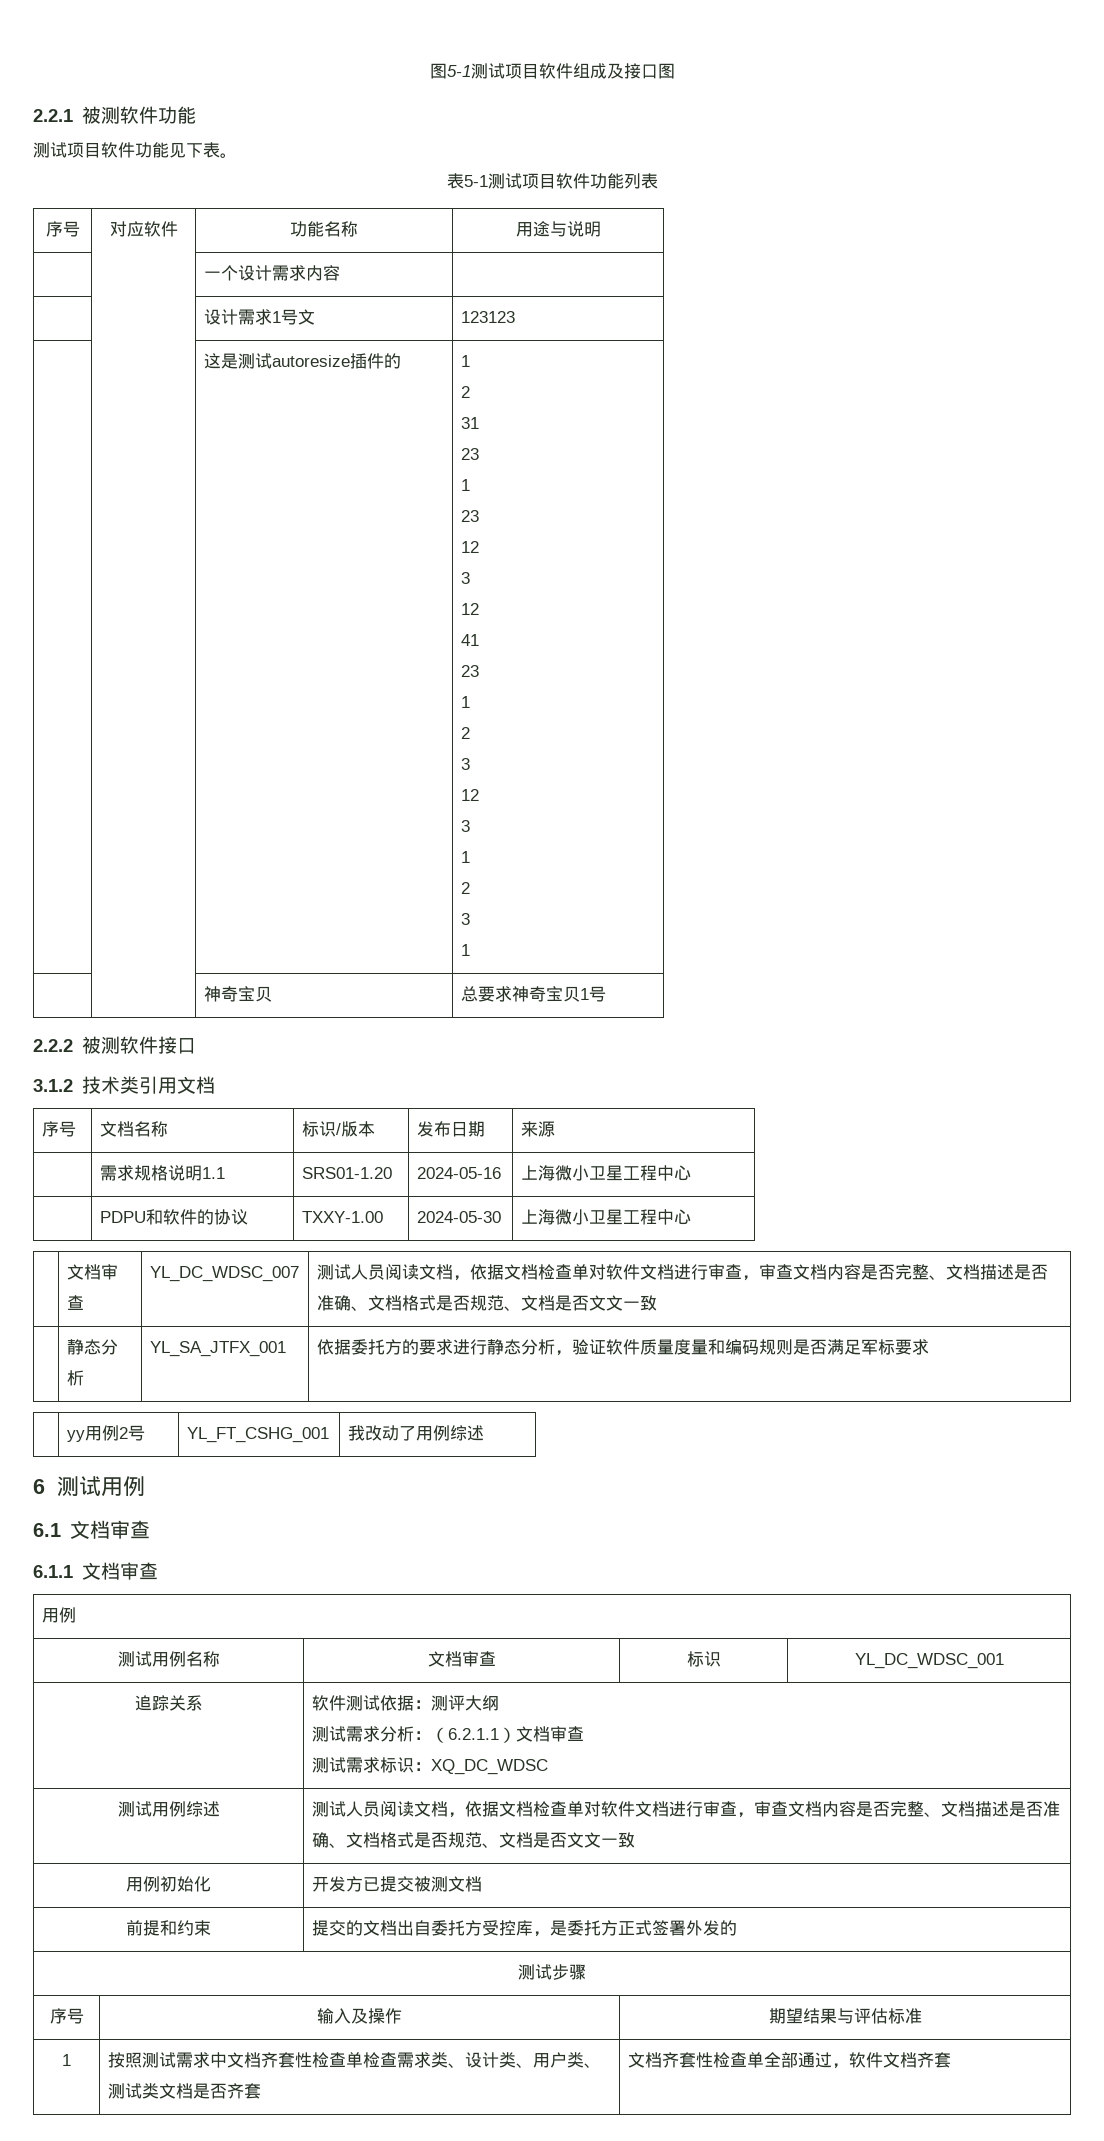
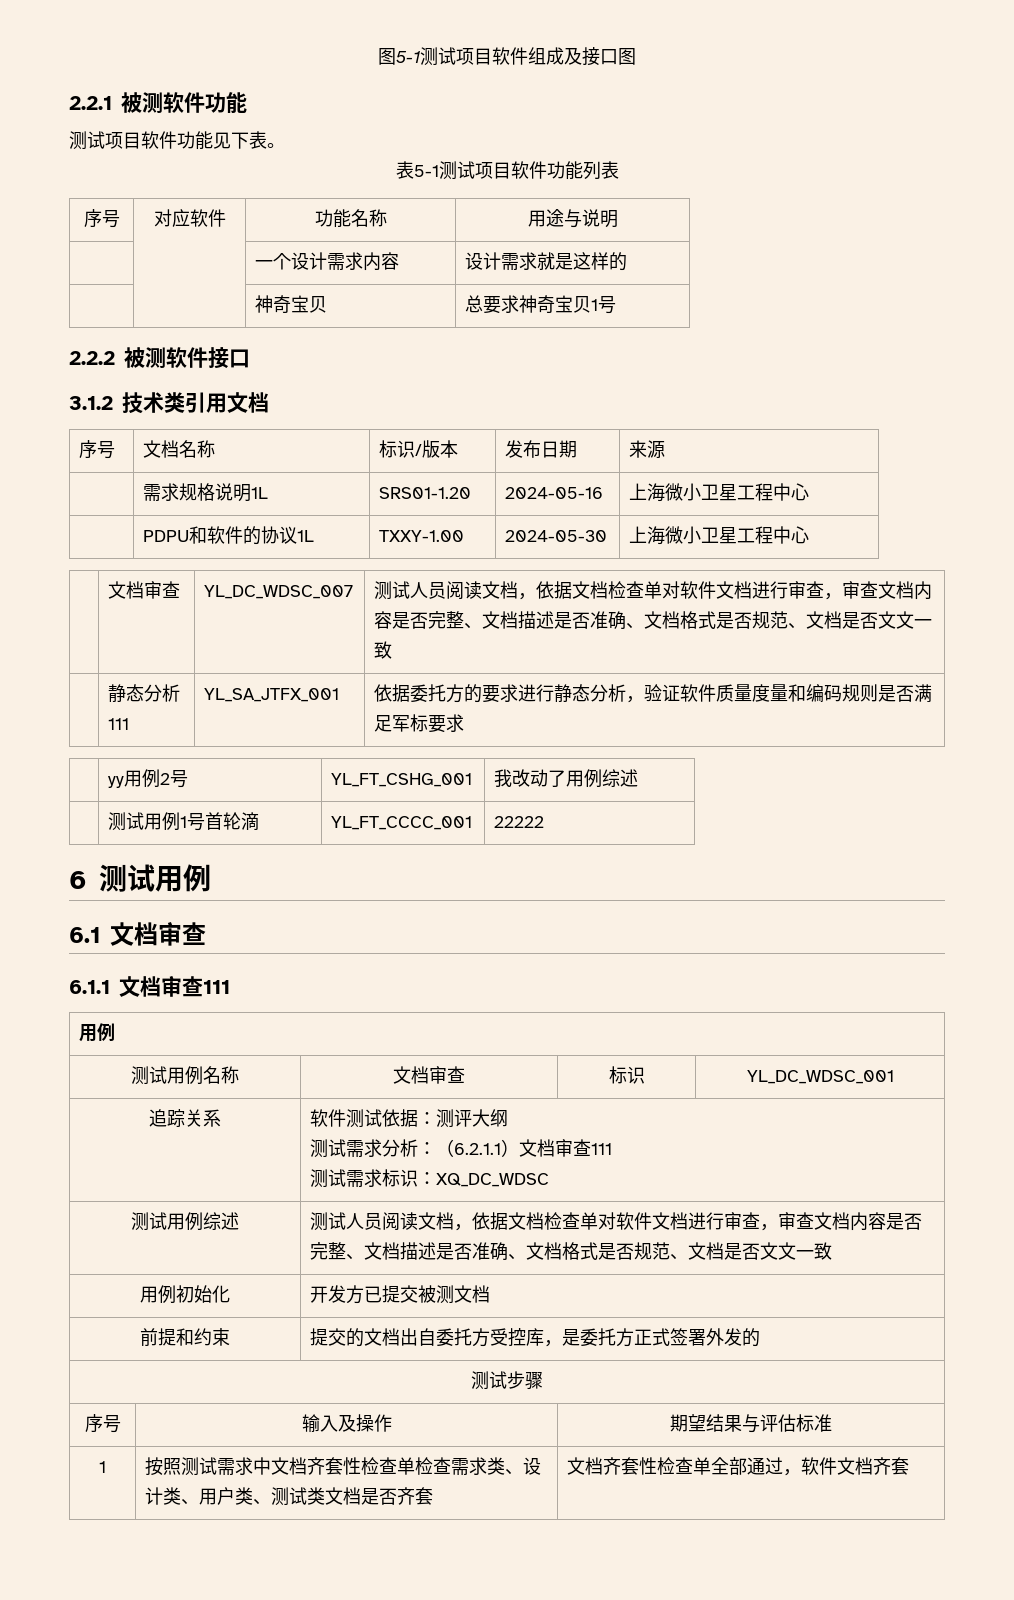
- | | 一个设计需求内容 |
- | | 设计需求1号文 | 123123
- | | 这是测试autoresize插件的 | 1
- 2
- 31
- 23
- 1
- 23
- 12
- 3
- 12
- 41
- 23
- 1
- 2
- 3
- 12
- 3
- 1
- 2
- 3
- 1
+ | | 一个设计需求内容 | 设计需求就是这样的
- | 需求规格说明1.1 | SRS01-1.20 | 2024-05-16 | 上海微小卫星工程中心
+ | 需求规格说明1L | SRS01-1.20 | 2024-05-16 | 上海微小卫星工程中心
- | PDPU和软件的协议 | TXXY-1.00 | 2024-05-30 | 上海微小卫星工程中心
+ | PDPU和软件的协议1L | TXXY-1.00 | 2024-05-30 | 上海微小卫星工程中心
- | 静态分析 | YL_SA_JTFX_001 | 依据委托方的要求进行静态分析，验证软件质量度量和编码规则是否满足军标要求
+ | 静态分析111 | YL_SA_JTFX_001 | 依据委托方的要求进行静态分析，验证软件质量度量和编码规则是否满足军标要求
+ | 测试用例1号首轮滴 | YL_FT_CCCC_001 | 22222
- 6.1.1文档审查
+ 6.1.1文档审查111
  追踪关系 | 软件测试依据：测评大纲
- 测试需求分析：（6.2.1.1）文档审查
+ 测试需求分析：（6.2.1.1）文档审查111

